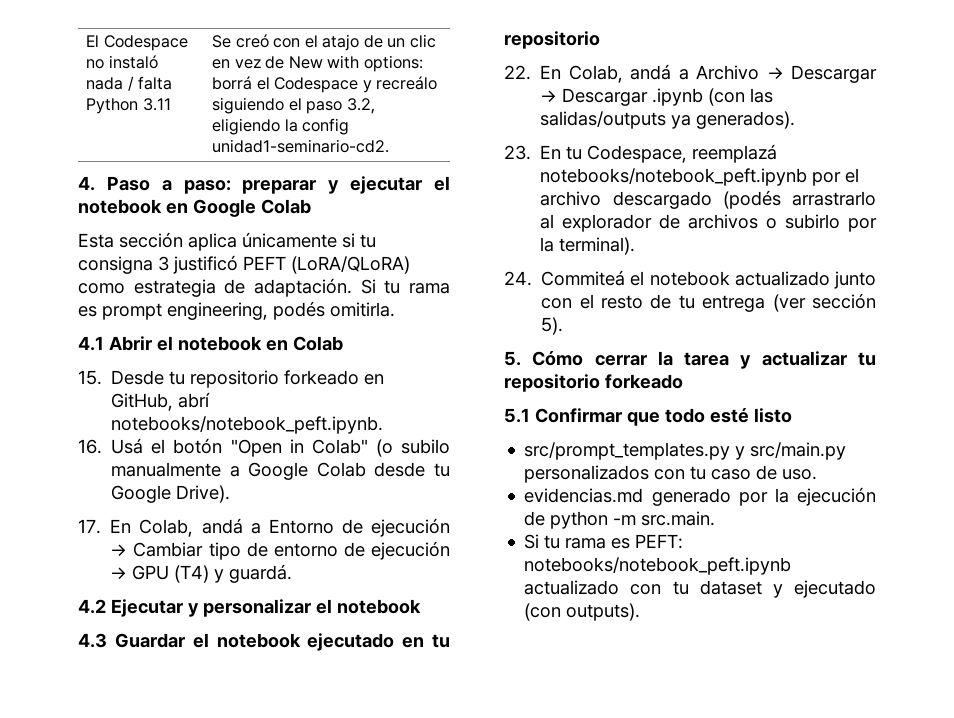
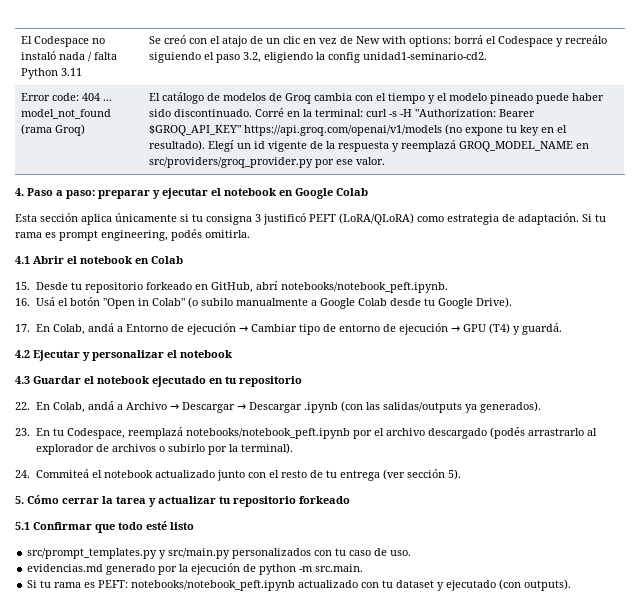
+ Error code: 404 ... model_not_found (rama Groq) | El catálogo de modelos de Groq cambia con el tiempo y el modelo pineado puede haber sido discontinuado. Corré en la terminal: curl -s -H "Authorization: Bearer $GROQ_API_KEY" https://api.groq.com/openai/v1/models (no expone tu key en el resultado). Elegí un id vigente de la respuesta y reemplazá GROQ_MODEL_NAME en src/providers/groq_provider.py por ese valor.

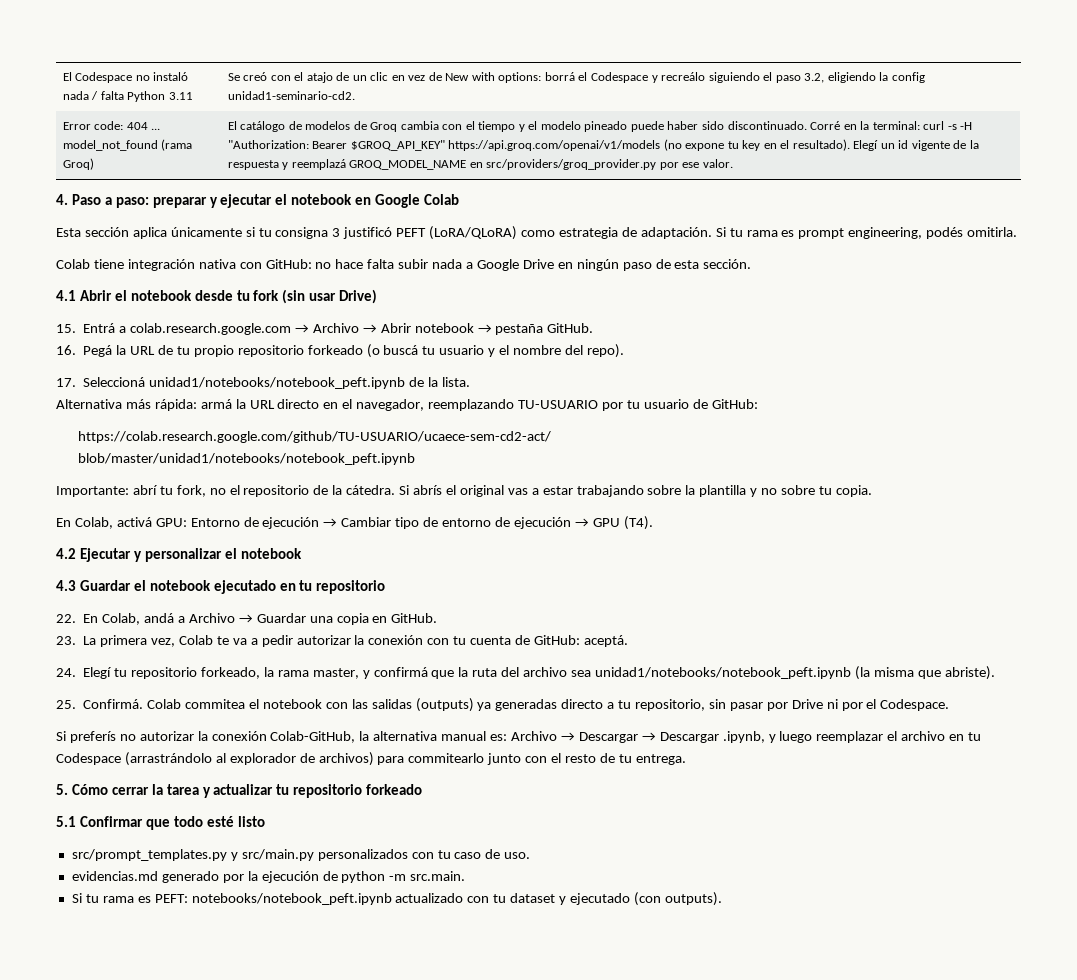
- 4.1 Abrir el notebook en Colab
- 15. Desde tu repositorio forkeado en GitHub, abrí notebooks/notebook_peft.ipynb.
- 16. Usá el botón "Open in Colab" (o subilo manualmente a Google Colab desde tu Google Drive).
- 17. En Colab, andá a Entorno de ejecución → Cambiar tipo de entorno de ejecución → GPU (T4) y guardá.
+ Colab tiene integración nativa con GitHub: no hace falta subir nada a Google Drive en ningún paso de esta sección.
+ 4.1 Abrir el notebook desde tu fork (sin usar Drive)
+ 15. Entrá a colab.research.google.com → Archivo → Abrir notebook → pestaña GitHub.
+ 16. Pegá la URL de tu propio repositorio forkeado (o buscá tu usuario y el nombre del repo).
+ 17. Seleccioná unidad1/notebooks/notebook_peft.ipynb de la lista.
+ Alternativa más rápida: armá la URL directo en el navegador, reemplazando TU-USUARIO por tu usuario de GitHub:
+ https://colab.research.google.com/github/TU-USUARIO/ucaece-sem-cd2-act/
+ blob/master/unidad1/notebooks/notebook_peft.ipynb
+ Importante: abrí tu fork, no el repositorio de la cátedra. Si abrís el original vas a estar trabajando sobre la plantilla y no sobre tu copia.
+ En Colab, activá GPU: Entorno de ejecución → Cambiar tipo de entorno de ejecución → GPU (T4).
- 22. En Colab, andá a Archivo → Descargar → Descargar .ipynb (con las salidas/outputs ya generados).
- 23. En tu Codespace, reemplazá notebooks/notebook_peft.ipynb por el archivo descargado (podés arrastrarlo al explorador de archivos o subirlo por la terminal).
- 24. Commiteá el notebook actualizado junto con el resto de tu entrega (ver sección 5).
+ 22. En Colab, andá a Archivo → Guardar una copia en GitHub.
+ 23. La primera vez, Colab te va a pedir autorizar la conexión con tu cuenta de GitHub: aceptá.
+ 24. Elegí tu repositorio forkeado, la rama master, y confirmá que la ruta del archivo sea unidad1/notebooks/notebook_peft.ipynb (la misma que abriste).
+ 25. Confirmá. Colab commitea el notebook con las salidas (outputs) ya generadas directo a tu repositorio, sin pasar por Drive ni por el Codespace.
+ Si preferís no autorizar la conexión Colab-GitHub, la alternativa manual es: Archivo → Descargar → Descargar .ipynb, y luego reemplazar el archivo en tu Codespace (arrastrándolo al explorador de archivos) para commitearlo junto con el resto de tu entrega.

